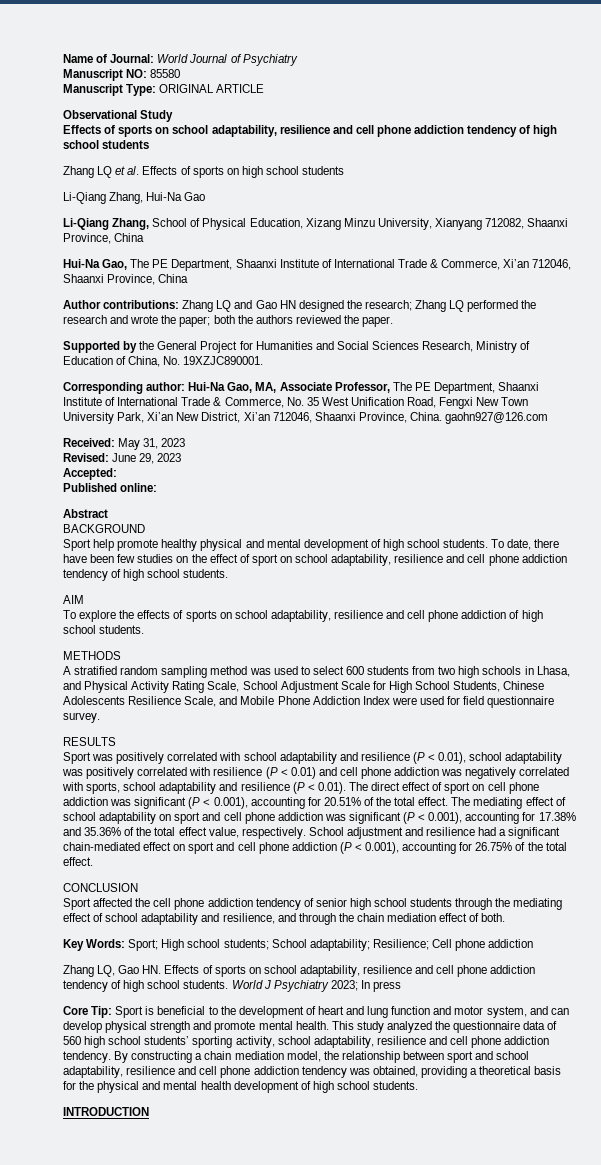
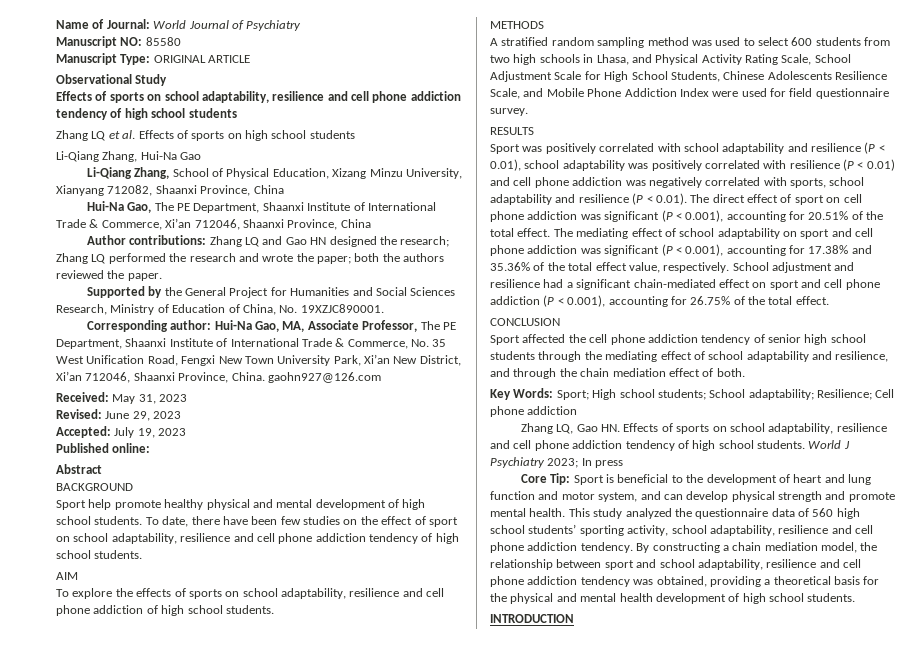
- Accepted:
+ Accepted: July 19, 2023

